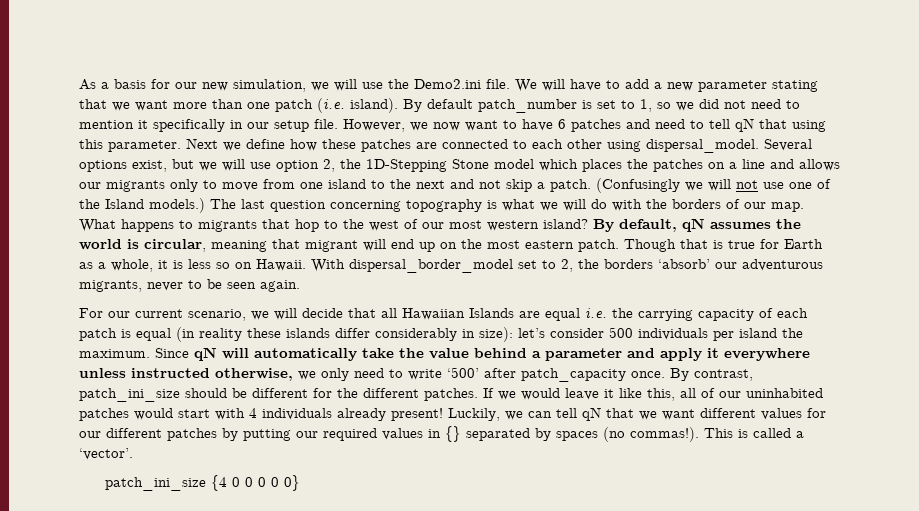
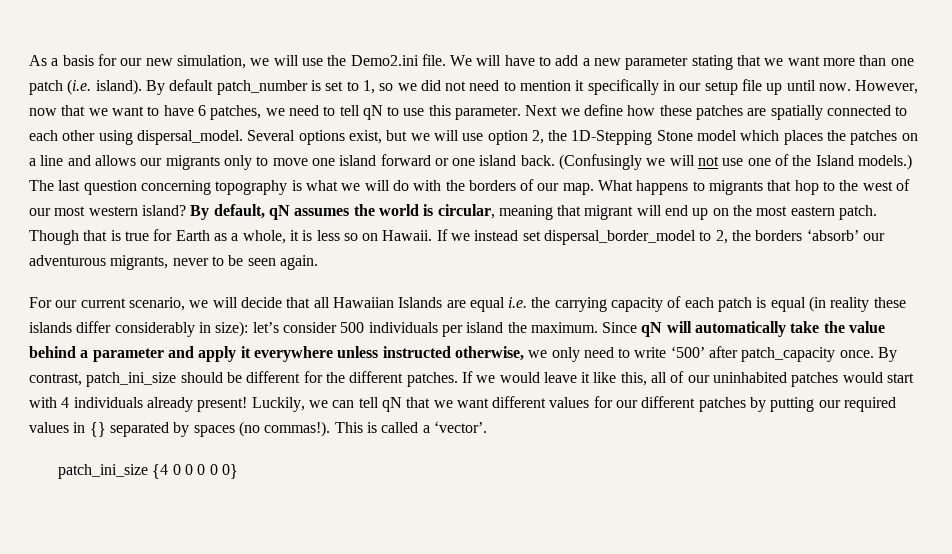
- By default patch_number is set to 1, so we did not need to mention it specifically in our setup file. However, we now want to have 6 patches and need to tell qN that using this parameter.
+ By default patch_number is set to 1, so we did not need to mention it specifically in our setup file up until now. However, now that we want to have 6 patches, we need to tell qN to use this parameter.
- Next we define how these patches are connected to each other using dispersal_model.
+ Next we define how these patches are spatially connected to each other using dispersal_model.
- Several options exist, but we will use option 2, the 1D-Stepping Stone model which places the patches on a line and allows our migrants only to move from one island to the next and not skip a patch.
+ Several options exist, but we will use option 2, the 1D-Stepping Stone model which places the patches on a line and allows our migrants only to move one island forward or one island back.
- With dispersal_border_model set to 2, the borders ‘absorb’ our adventurous migrants, never to be seen again.
+ If we instead set dispersal_border_model to 2, the borders ‘absorb’ our adventurous migrants, never to be seen again.

